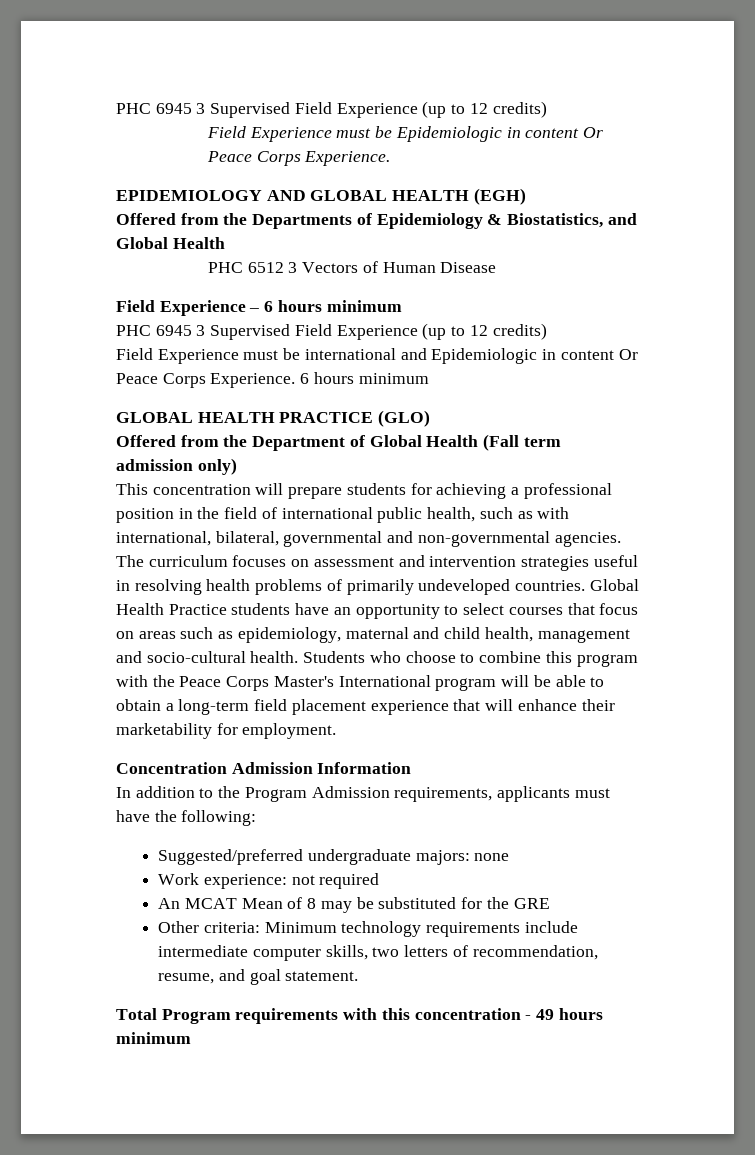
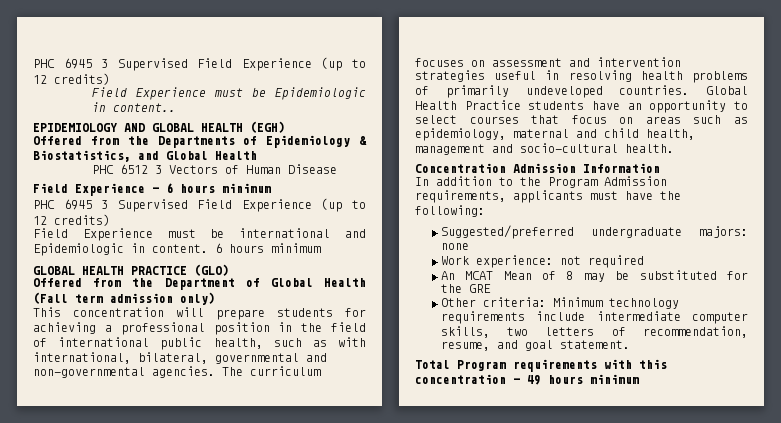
- Field Experience must be Epidemiologic in content Or Peace Corps Experience.
+ Field Experience must be Epidemiologic in content..
- Field Experience must be international and Epidemiologic in content Or Peace Corps Experience.
+ Field Experience must be international and Epidemiologic in content.
- Students who choose to combine this program with the Peace Corps Master's International program will be able to obtain a long-term field placement experience that will enhance their marketability for employment.

